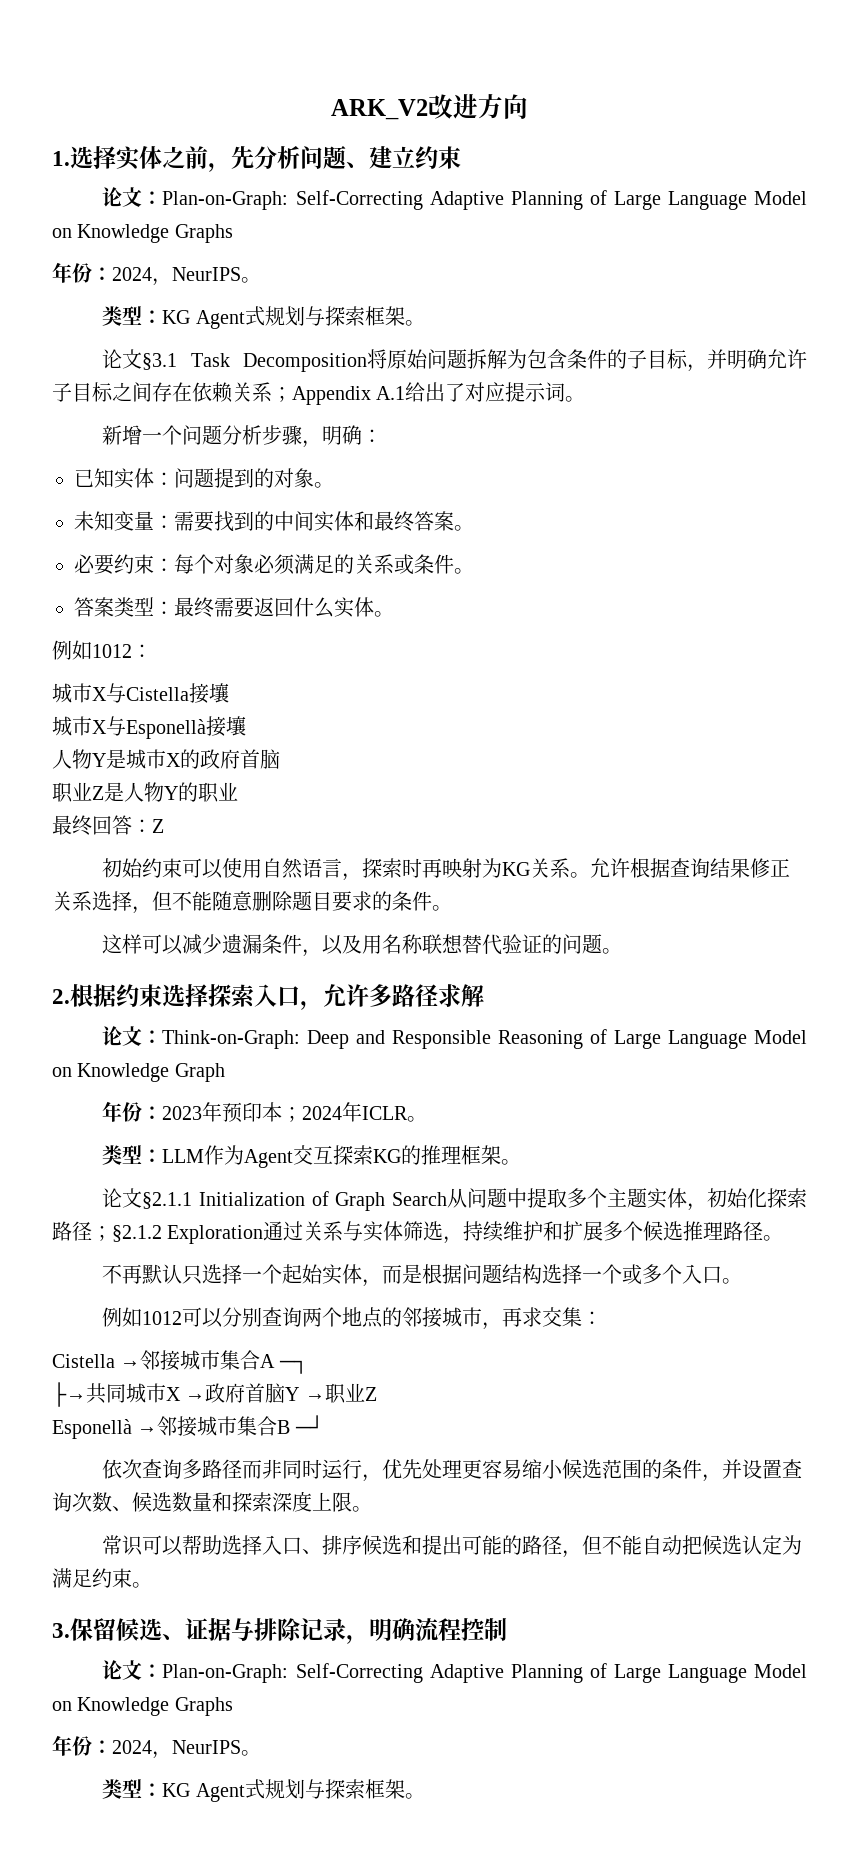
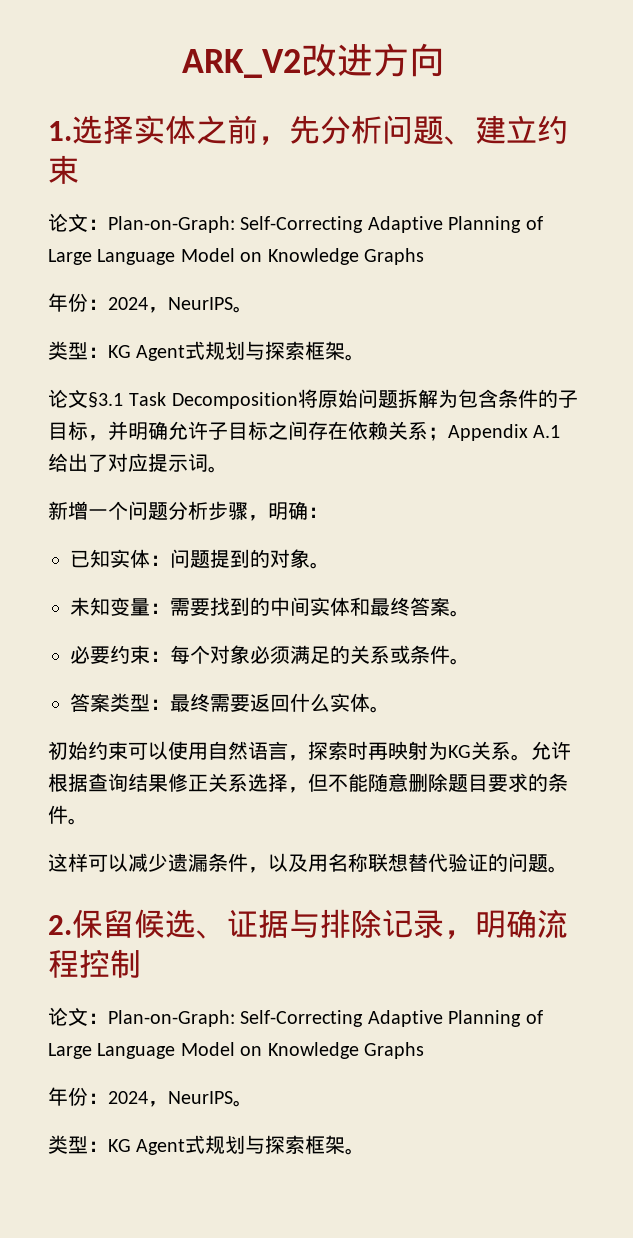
- 例如1012：
- 城市X与Cistella接壤
- 城市X与Esponellà接壤
- 人物Y是城市X的政府首脑
- 职业Z是人物Y的职业
- 最终回答：Z
- 2.根据约束选择探索入口，允许多路径求解
- 论文：Think-on-Graph: Deep and Responsible Reasoning of Large Language Model on Knowledge Graph
- 年份：2023年预印本；2024年ICLR。
- 类型：LLM作为Agent交互探索KG的推理框架。
- 论文§2.1.1 Initialization of Graph Search从问题中提取多个主题实体，初始化探索路径；§2.1.2 Exploration通过关系与实体筛选，持续维护和扩展多个候选推理路径。
- 不再默认只选择一个起始实体，而是根据问题结构选择一个或多个入口。
- 例如1012可以分别查询两个地点的邻接城市，再求交集：
- Cistella →邻接城市集合A ─┐
- ├→共同城市X →政府首脑Y →职业Z
- Esponellà →邻接城市集合B ─┘
- 依次查询多路径而非同时运行，优先处理更容易缩小候选范围的条件，并设置查询次数、候选数量和探索深度上限。
- 常识可以帮助选择入口、排序候选和提出可能的路径，但不能自动把候选认定为满足约束。
- 3.保留候选、证据与排除记录，明确流程控制
+ 2.保留候选、证据与排除记录，明确流程控制

